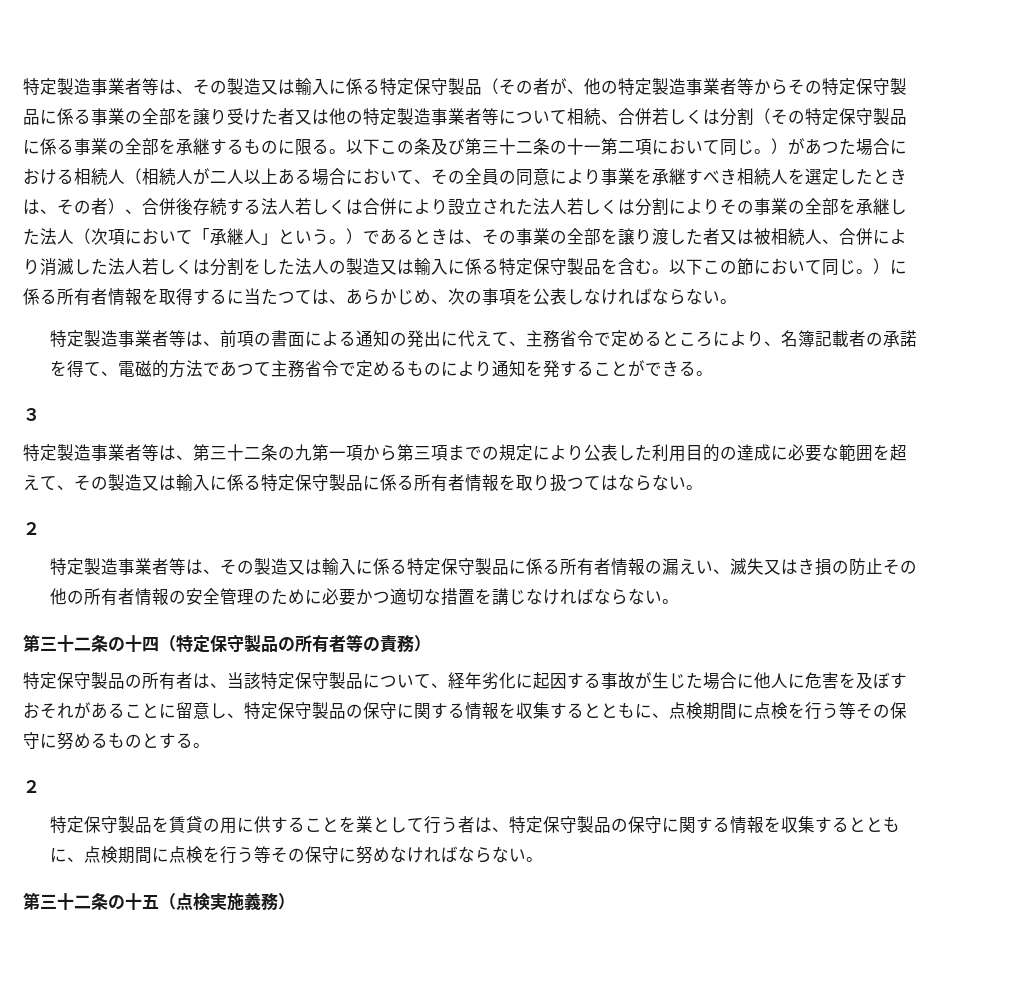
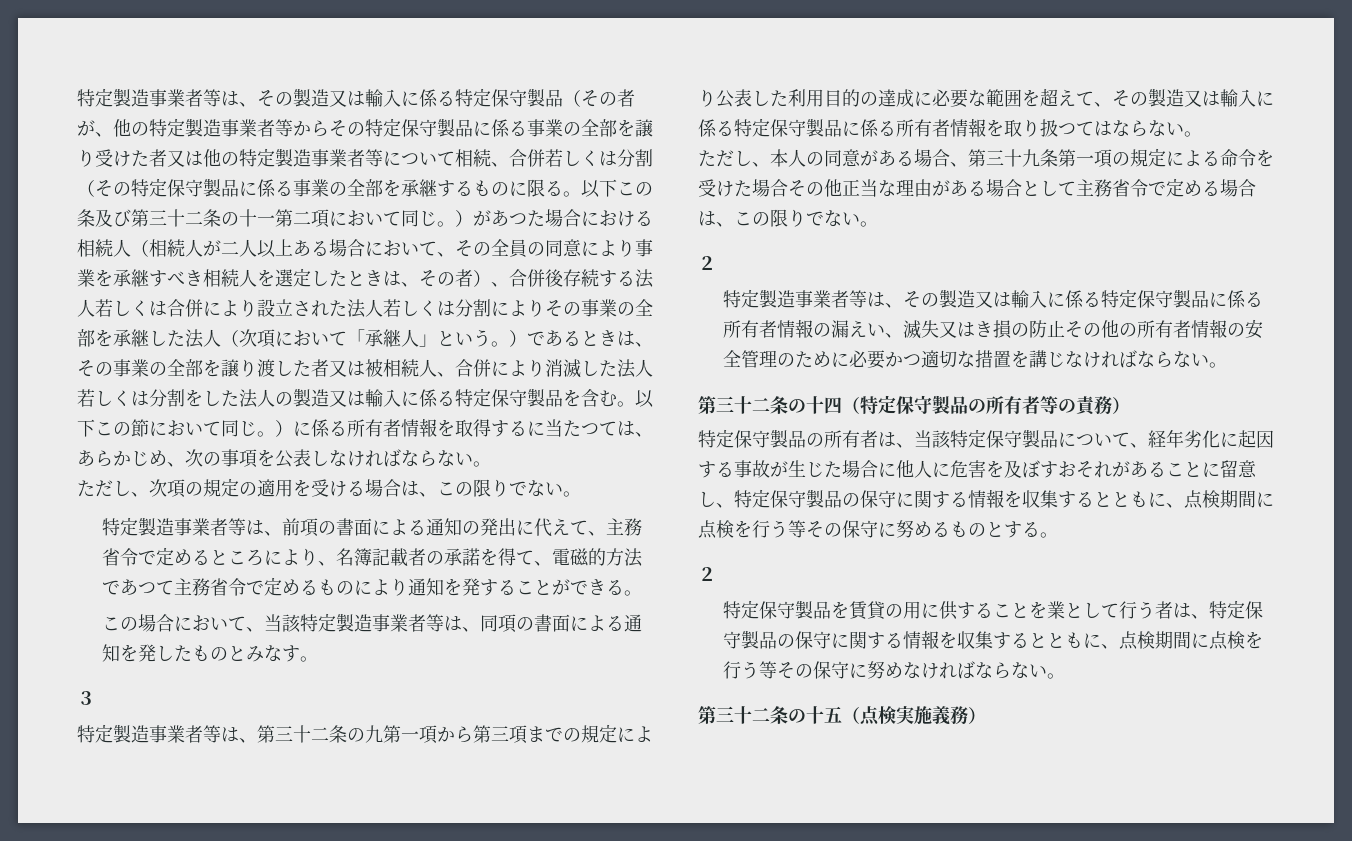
+ ただし、次項の規定の適用を受ける場合は、この限りでない。
+ この場合において、当該特定製造事業者等は、同項の書面による通知を発したものとみなす。
+ ただし、本人の同意がある場合、第三十九条第一項の規定による命令を受けた場合その他正当な理由がある場合として主務省令で定める場合は、この限りでない。

